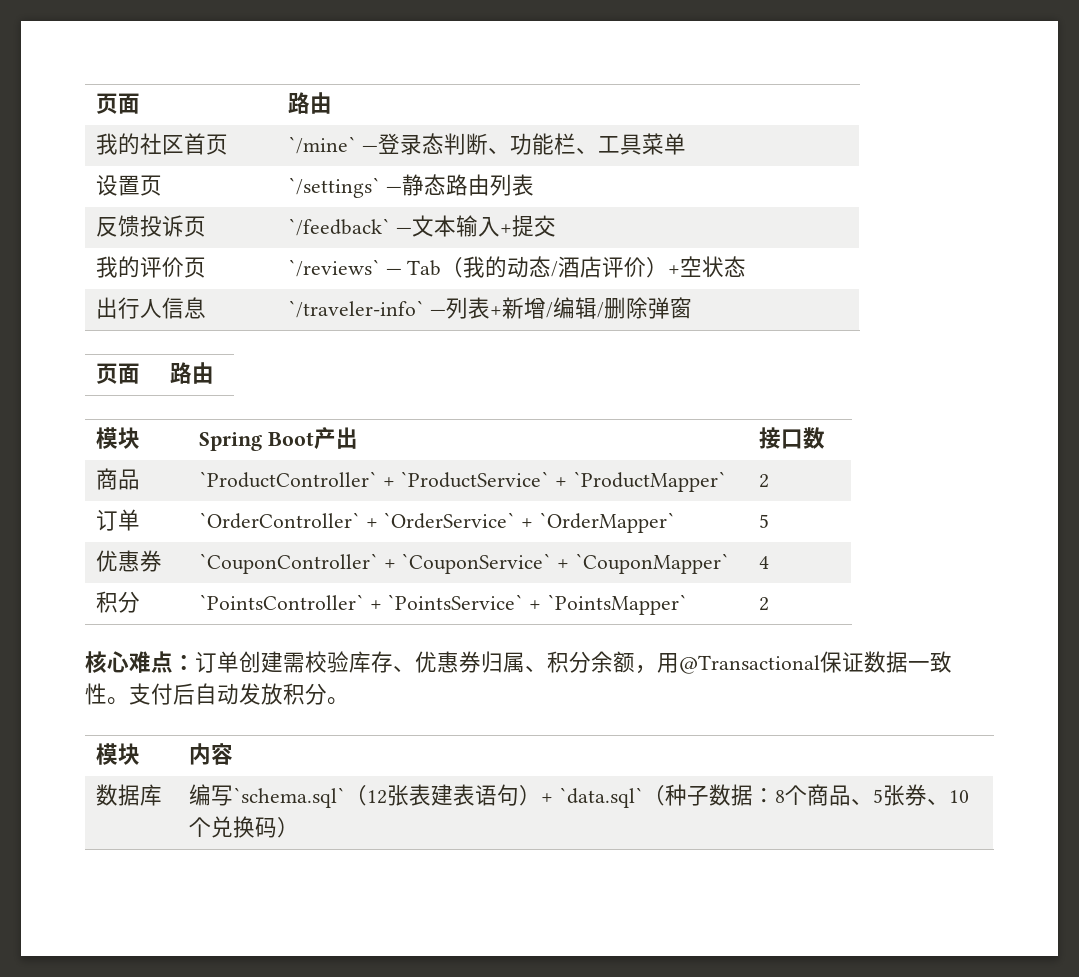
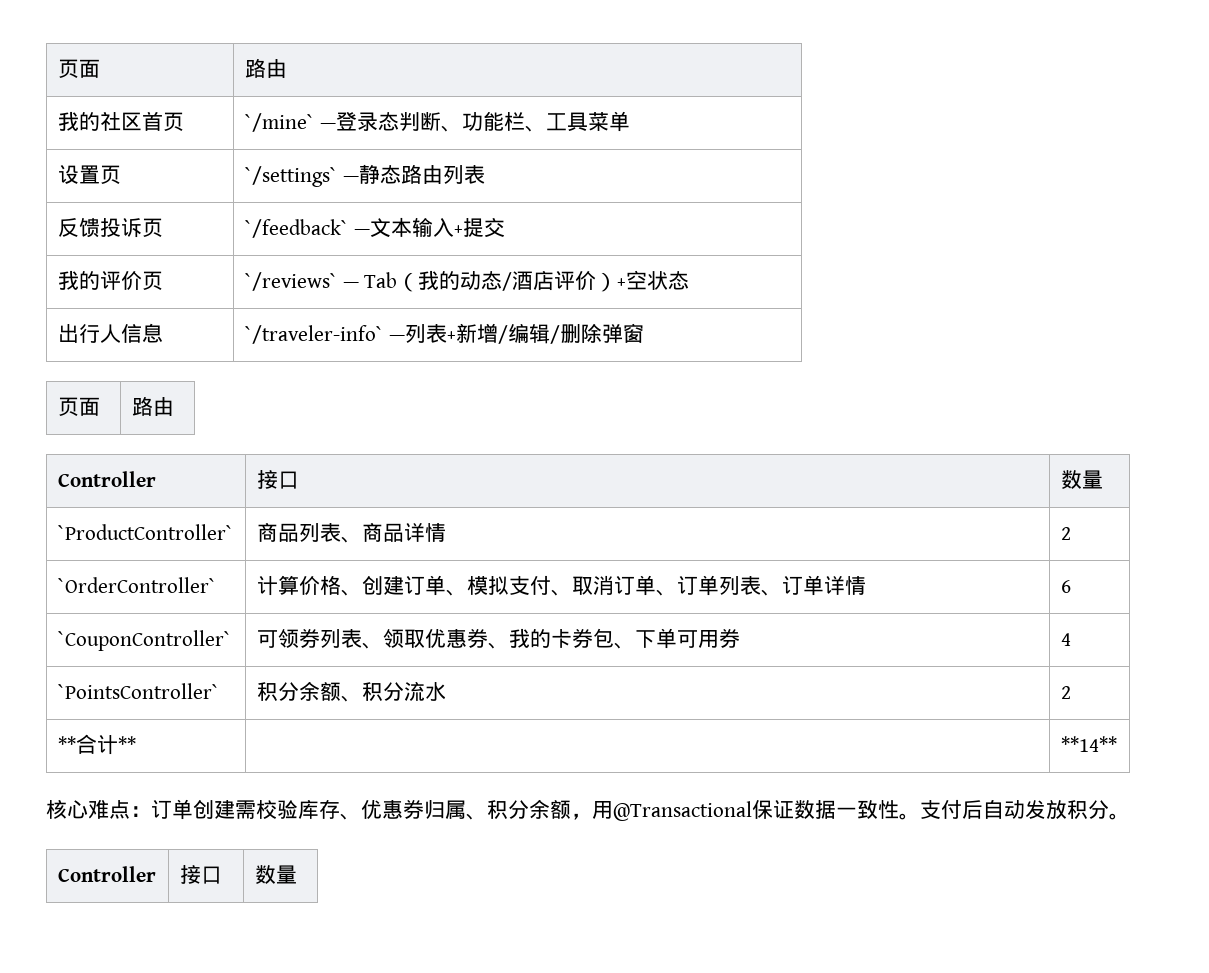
  出行人信息 | `/traveler-info` —列表+新增/编辑/删除弹窗
  页面 | 路由
- 模块 | Spring Boot产出 | 接口数
- 商品 | `ProductController` + `ProductService` + `ProductMapper` | 2
- 订单 | `OrderController` + `OrderService` + `OrderMapper` | 5
- 优惠券 | `CouponController` + `CouponService` + `CouponMapper` | 4
+ Controller | 接口 | 数量
+ `ProductController` | 商品列表、商品详情 | 2
+ `OrderController` | 计算价格、创建订单、模拟支付、取消订单、订单列表、订单详情 | 6
+ `CouponController` | 可领券列表、领取优惠券、我的卡券包、下单可用券 | 4
- 积分 | `PointsController` + `PointsService` + `PointsMapper` | 2
+ `PointsController` | 积分余额、积分流水 | 2
+ **合计** | | **14**
  支付后自动发放积分。
- 模块 | 内容
- 数据库 | 编写`schema.sql`（12张表建表语句）+ `data.sql`（种子数据：8个商品、5张券、10个兑换码）
+ Controller | 接口 | 数量

